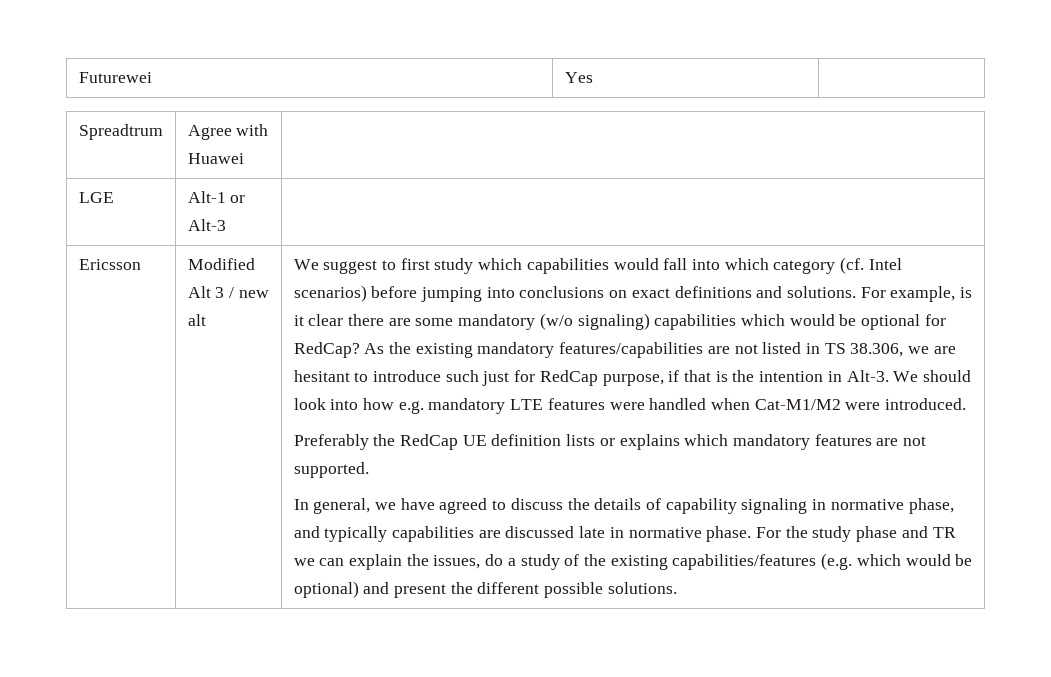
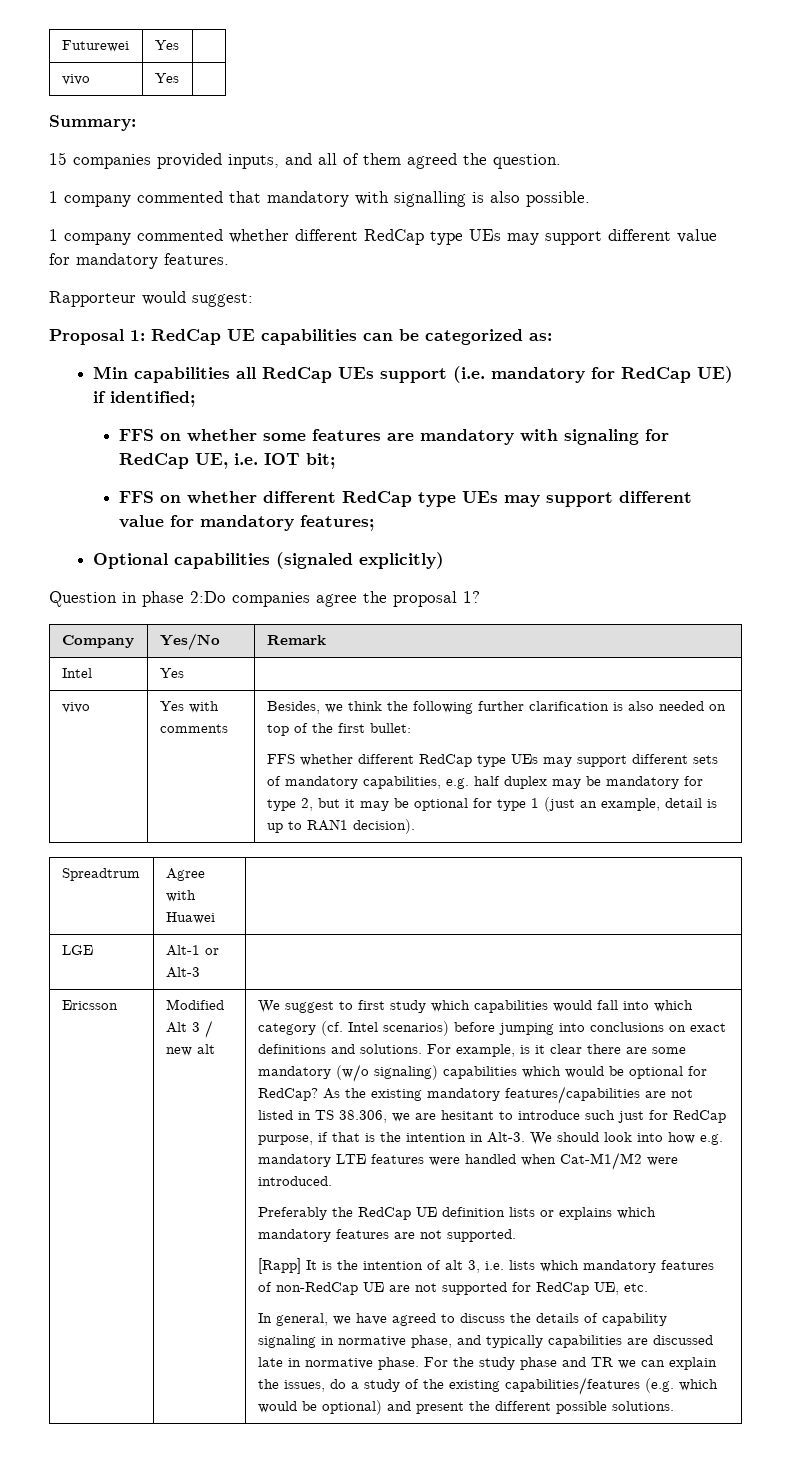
+ vivo | Yes |
+ Summary:
+ 15 companies provided inputs, and all of them agreed the question.
+ 1 company commented that mandatory with signalling is also possible.
+ 1 company commented whether different RedCap type UEs may support different value for mandatory features.
+ Rapporteur would suggest:
+ Proposal 1: RedCap UE capabilities can be categorized as:
+ Min capabilities all RedCap UEs support (i.e. mandatory for RedCap UE) if identified;
+ FFS on whether some features are mandatory with signaling for RedCap UE, i.e. IOT bit;
+ FFS on whether different RedCap type UEs may support different value for mandatory features;
+ Optional capabilities (signaled explicitly)
+ Question in phase 2:Do companies agree the proposal 1?
+ Company | Yes/No | Remark
+ Intel | Yes |
+ vivo | Yes with comments | Besides, we think the following further clarification is also needed on top of the first bullet:
+ FFS whether different RedCap type UEs may support different sets of mandatory capabilities, e.g. half duplex may be mandatory for type 2, but it may be optional for type 1 (just an example, detail is up to RAN1 decision).
+ [Rapp] It is the intention of alt 3, i.e. lists which mandatory features of non-RedCap UE are not supported for RedCap UE, etc.

